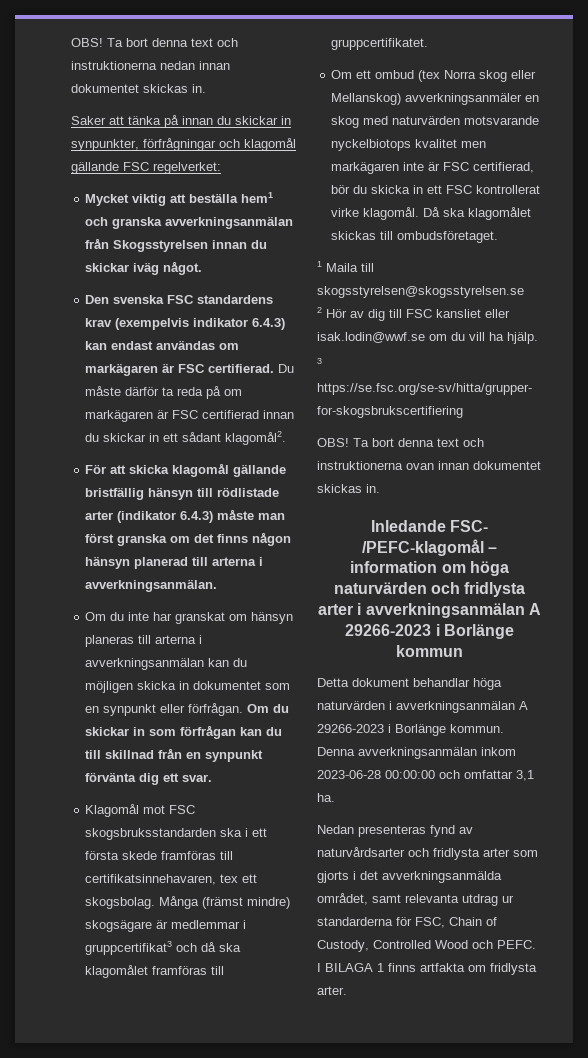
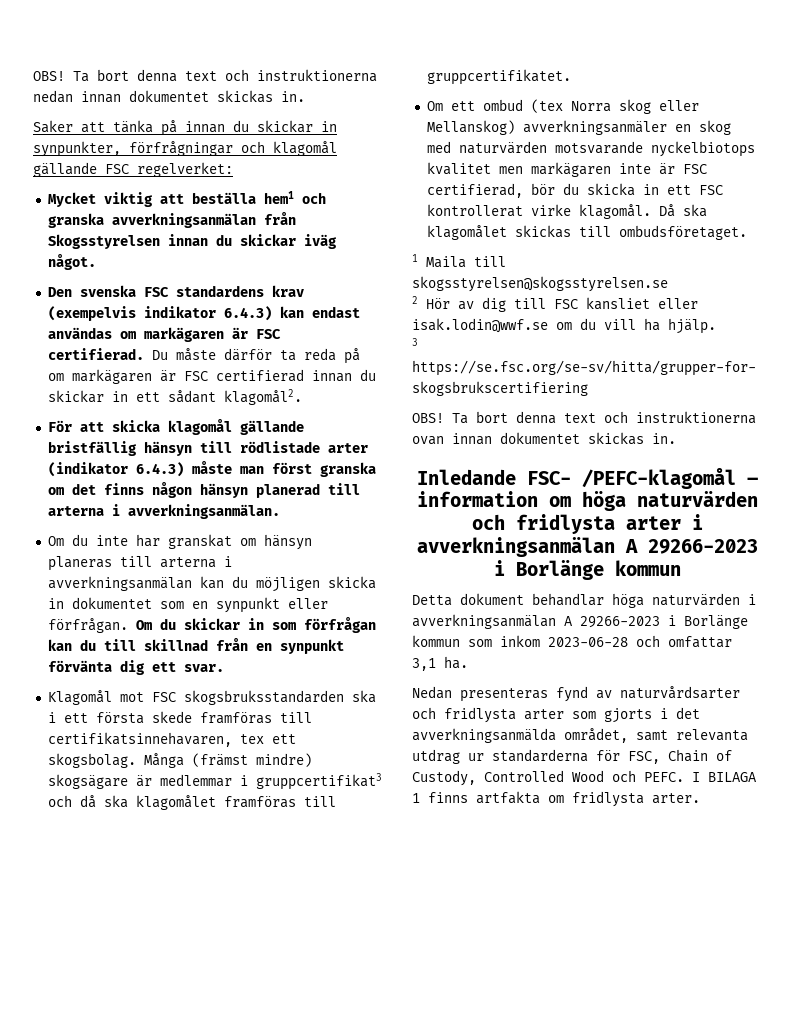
- Detta dokument behandlar höga naturvärden i avverkningsanmälan A 29266-2023 i Borlänge kommun. Denna avverkningsanmälan inkom 2023-06-28 00:00:00 och omfattar 3,1 ha.
+ Detta dokument behandlar höga naturvärden i avverkningsanmälan A 29266-2023 i Borlänge kommun som inkom 2023-06-28 och omfattar 3,1 ha.

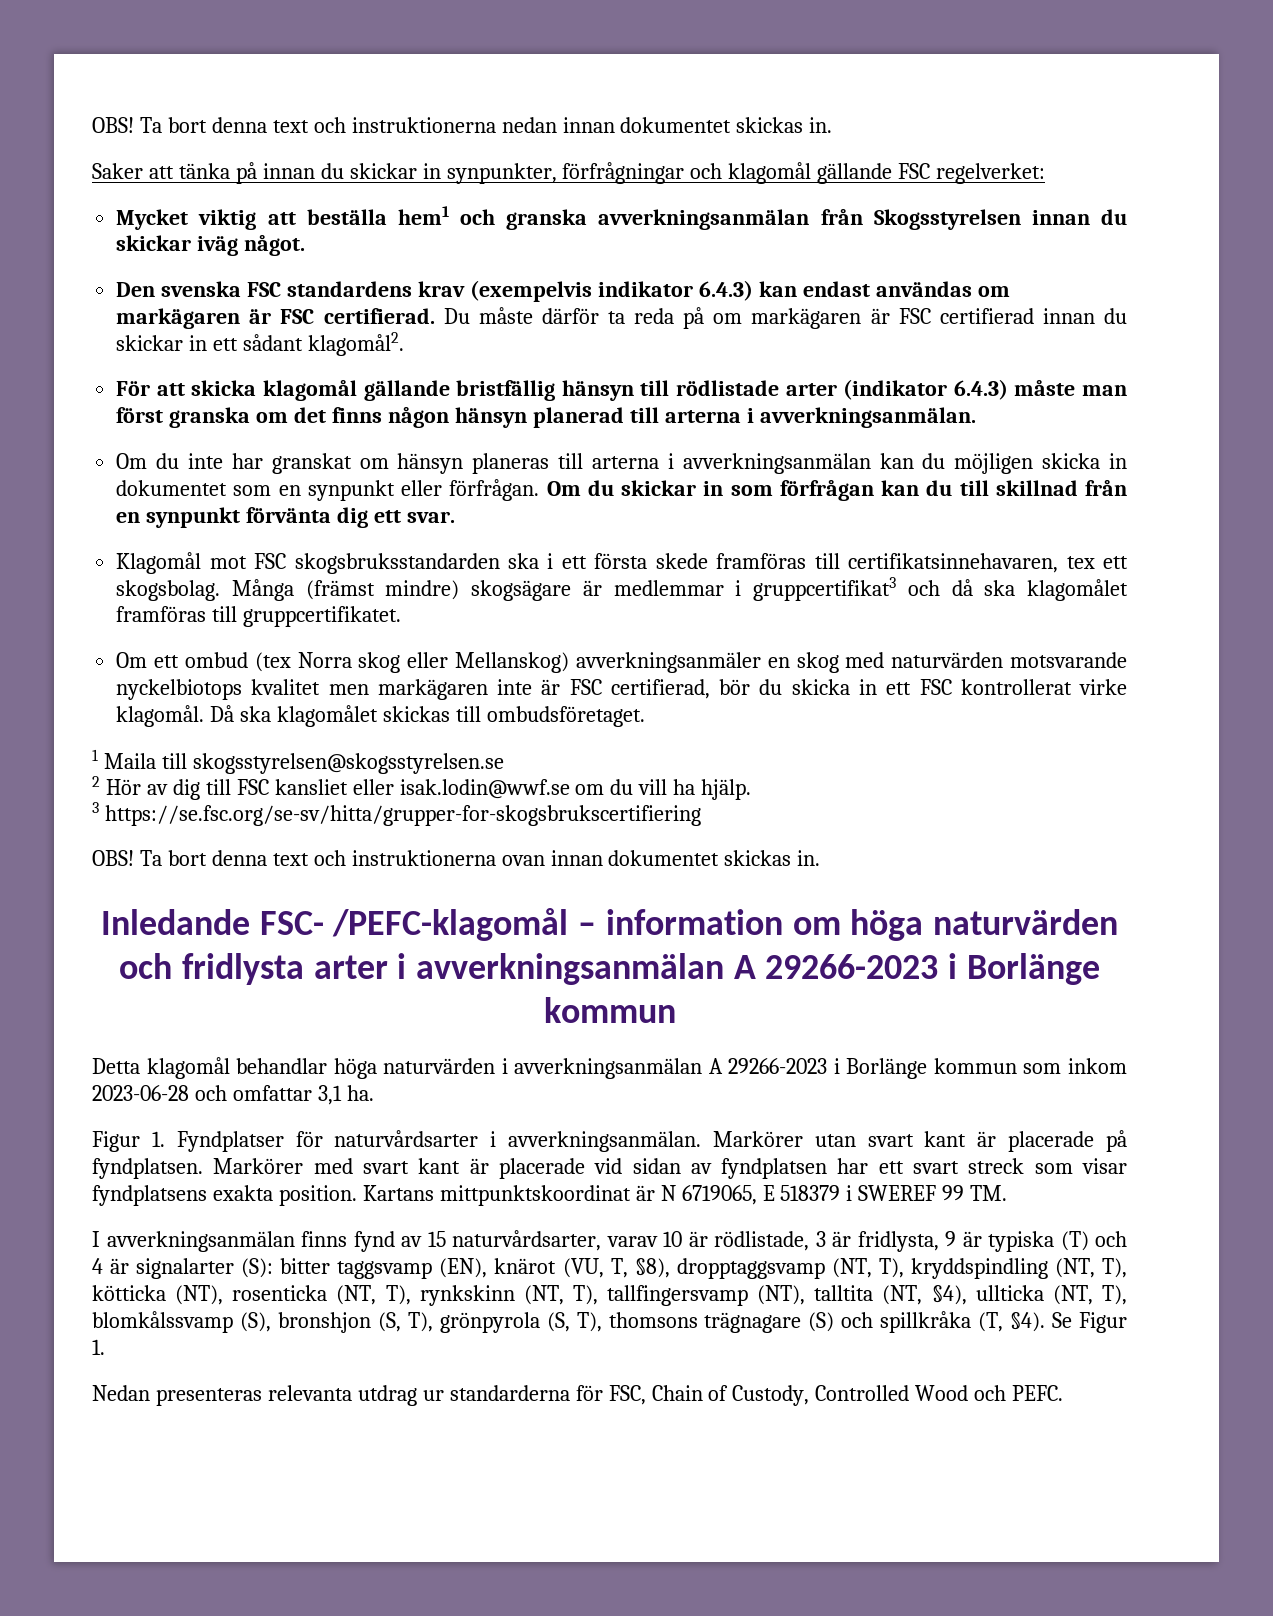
- Detta dokument behandlar höga naturvärden i avverkningsanmälan A 29266-2023 i Borlänge kommun som inkom 2023-06-28 och omfattar 3,1 ha.
+ Detta klagomål behandlar höga naturvärden i avverkningsanmälan A 29266-2023 i Borlänge kommun som inkom 2023-06-28 och omfattar 3,1 ha.
- Nedan presenteras fynd av naturvårdsarter och fridlysta arter som gjorts i det avverkningsanmälda området, samt relevanta utdrag ur standarderna för FSC, Chain of Custody, Controlled Wood och PEFC. I BILAGA 1 finns artfakta om fridlysta arter.
+ Figur 1. Fyndplatser för naturvårdsarter i avverkningsanmälan. Markörer utan svart kant är placerade på fyndplatsen. Markörer med svart kant är placerade vid sidan av fyndplatsen har ett svart streck som visar fyndplatsens exakta position. Kartans mittpunktskoordinat är N 6719065, E 518379 i SWEREF 99 TM.
+ I avverkningsanmälan finns fynd av 15 naturvårdsarter, varav 10 är rödlistade, 3 är fridlysta, 9 är typiska (T) och 4 är signalarter (S): bitter taggsvamp (EN), knärot (VU, T, §8), dropptaggsvamp (NT, T), kryddspindling (NT, T), kötticka (NT), rosenticka (NT, T), rynkskinn (NT, T), tallfingersvamp (NT), talltita (NT, §4), ullticka (NT, T), blomkålssvamp (S), bronshjon (S, T), grönpyrola (S, T), thomsons trägnagare (S) och spillkråka (T, §4). Se Figur 1.
+ Nedan presenteras relevanta utdrag ur standarderna för FSC, Chain of Custody, Controlled Wood och PEFC.

